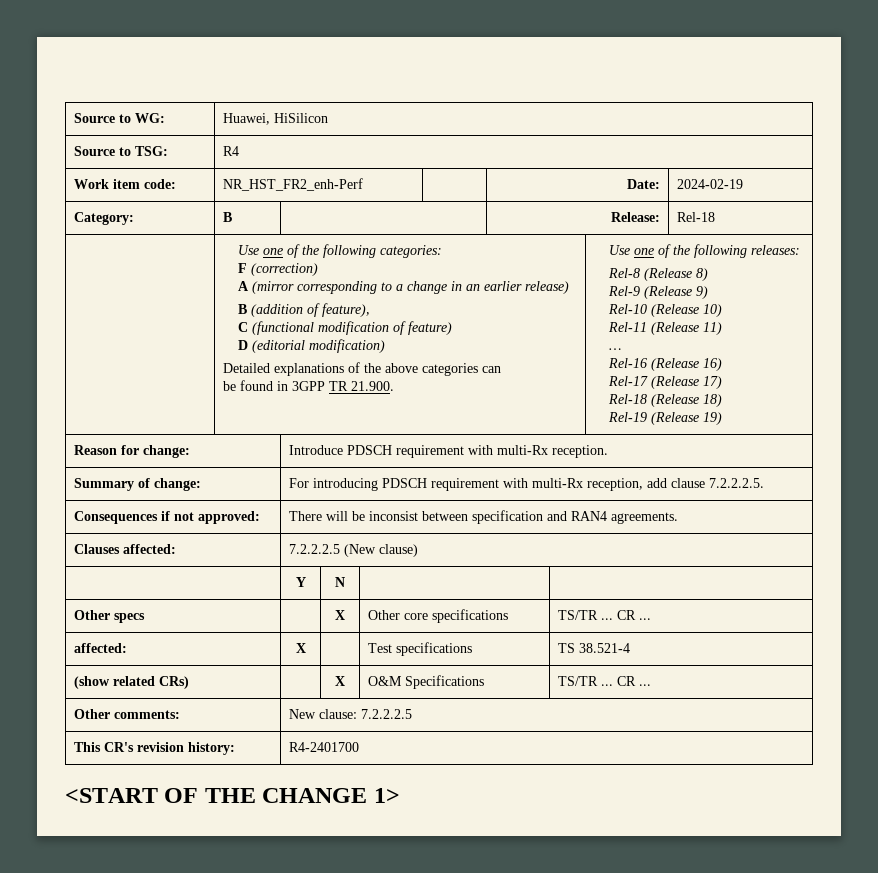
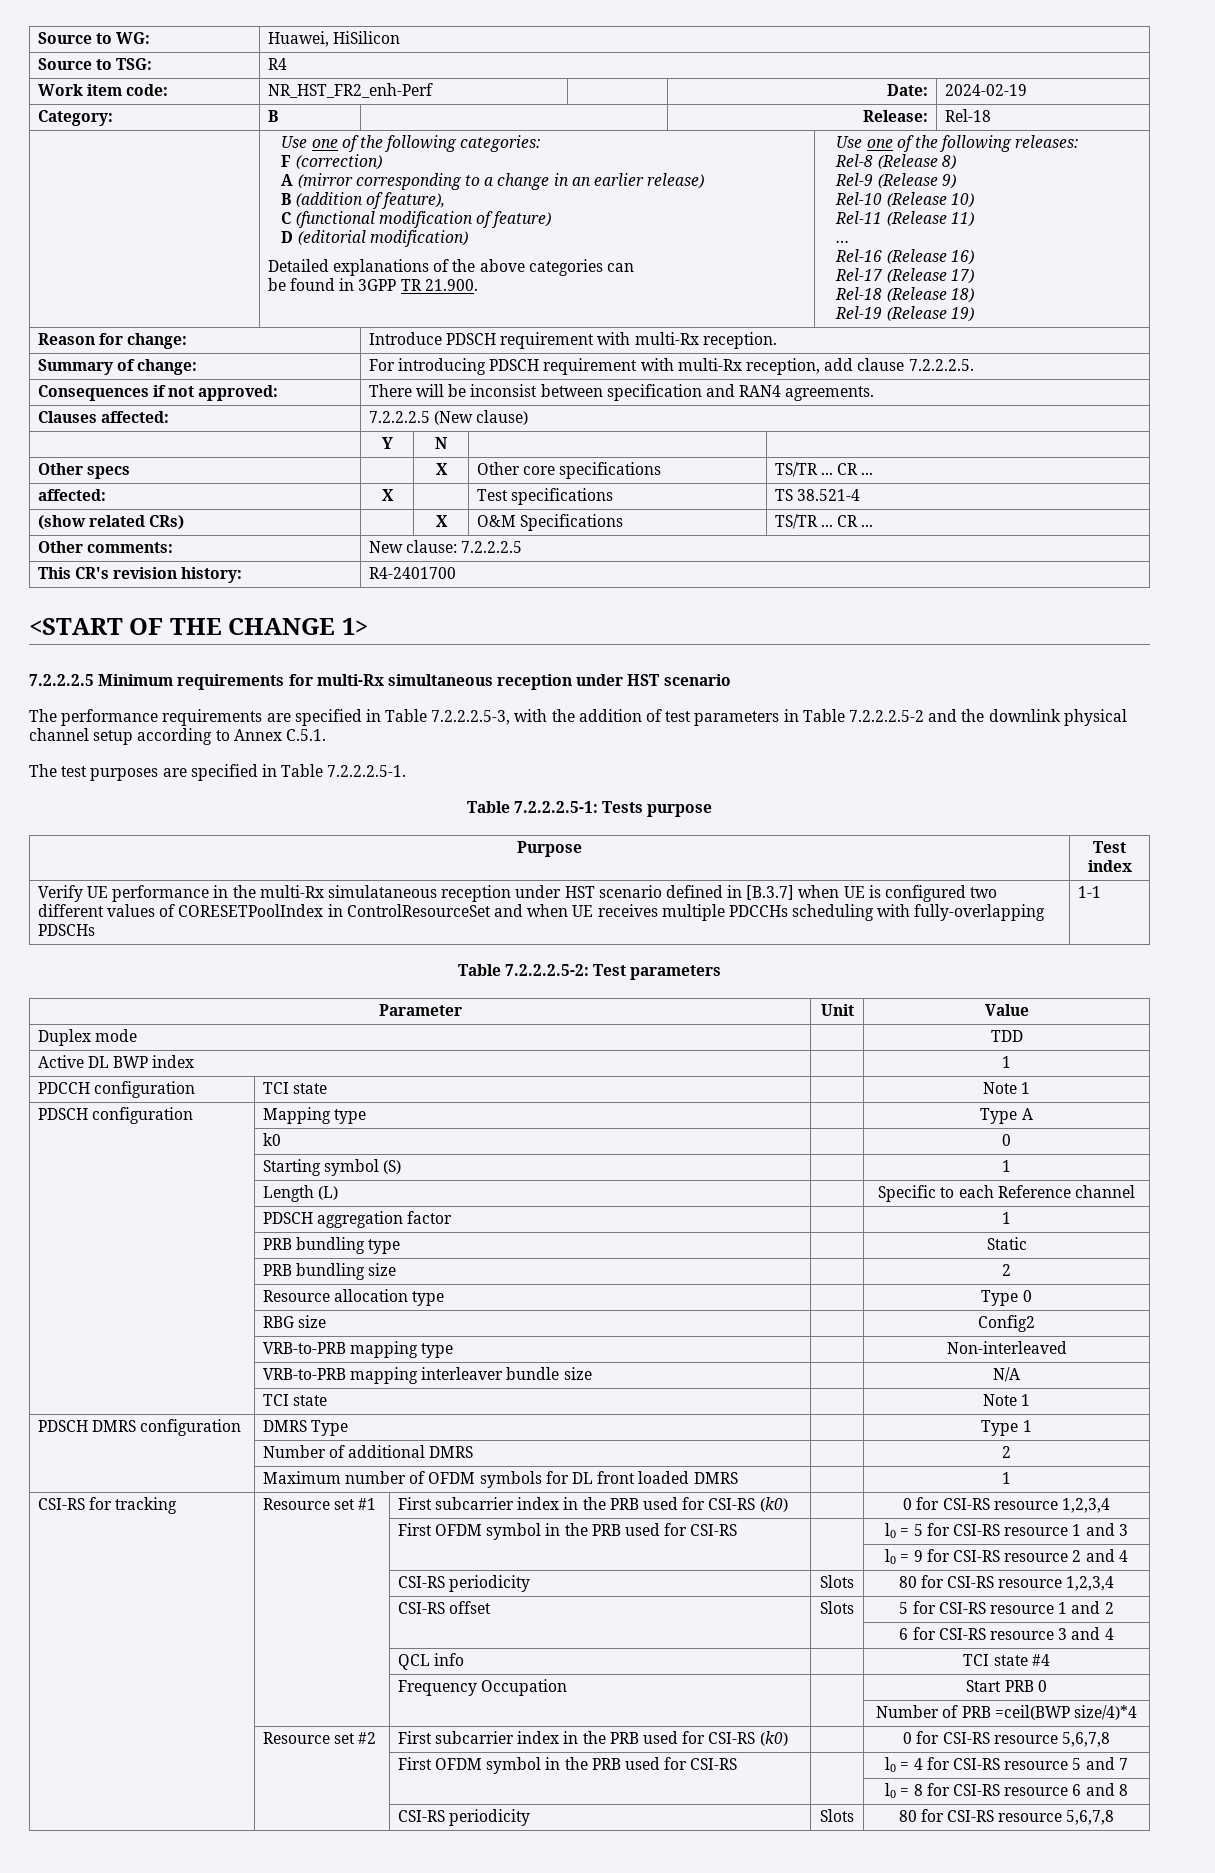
+ 7.2.2.2.5 Minimum requirements for multi-Rx simultaneous reception under HST scenario
+ The performance requirements are specified in Table 7.2.2.2.5-3, with the addition of test parameters in Table 7.2.2.2.5-2 and the downlink physical channel setup according to Annex C.5.1.
+ The test purposes are specified in Table 7.2.2.2.5-1.
+ Table 7.2.2.2.5-1: Tests purpose
+ Purpose | Test index
+ Verify UE performance in the multi-Rx simulataneous reception under HST scenario defined in [B.3.7] when UE is configured two different values of CORESETPoolIndex in ControlResourceSet and when UE receives multiple PDCCHs scheduling with fully-overlapping PDSCHs | 1-1
+ Table 7.2.2.2.5-2: Test parameters
+ Parameter | Unit | Value
+ Duplex mode | | TDD
+ Active DL BWP index | | 1
+ PDCCH configuration | TCI state | | Note 1
+ PDSCH configuration | Mapping type | | Type A
+ | k0 | | 0
+ | Starting symbol (S) | | 1
+ | Length (L) | | Specific to each Reference channel
+ | PDSCH aggregation factor | | 1
+ | PRB bundling type | | Static
+ | PRB bundling size | | 2
+ | Resource allocation type | | Type 0
+ | RBG size | | Config2
+ | VRB-to-PRB mapping type | | Non-interleaved
+ | VRB-to-PRB mapping interleaver bundle size | | N/A
+ | TCI state | | Note 1
+ PDSCH DMRS configuration | DMRS Type | | Type 1
+ | Number of additional DMRS | | 2
+ | Maximum number of OFDM symbols for DL front loaded DMRS | | 1
+ CSI-RS for tracking | Resource set #1 | First subcarrier index in the PRB used for CSI-RS (k0) | | 0 for CSI-RS resource 1,2,3,4
+ | | First OFDM symbol in the PRB used for CSI-RS | | l0 = 5 for CSI-RS resource 1 and 3
+ | | | | l0 = 9 for CSI-RS resource 2 and 4
+ | | CSI-RS periodicity | Slots | 80 for CSI-RS resource 1,2,3,4
+ | | CSI-RS offset | Slots | 5 for CSI-RS resource 1 and 2
+ | | | | 6 for CSI-RS resource 3 and 4
+ | | QCL info | | TCI state #4
+ | | Frequency Occupation | | Start PRB 0
+ | | | | Number of PRB =ceil(BWP size/4)*4
+ | Resource set #2 | First subcarrier index in the PRB used for CSI-RS (k0) | | 0 for CSI-RS resource 5,6,7,8
+ | | First OFDM symbol in the PRB used for CSI-RS | | l0 = 4 for CSI-RS resource 5 and 7
+ | | | | l0 = 8 for CSI-RS resource 6 and 8
+ | | CSI-RS periodicity | Slots | 80 for CSI-RS resource 5,6,7,8

